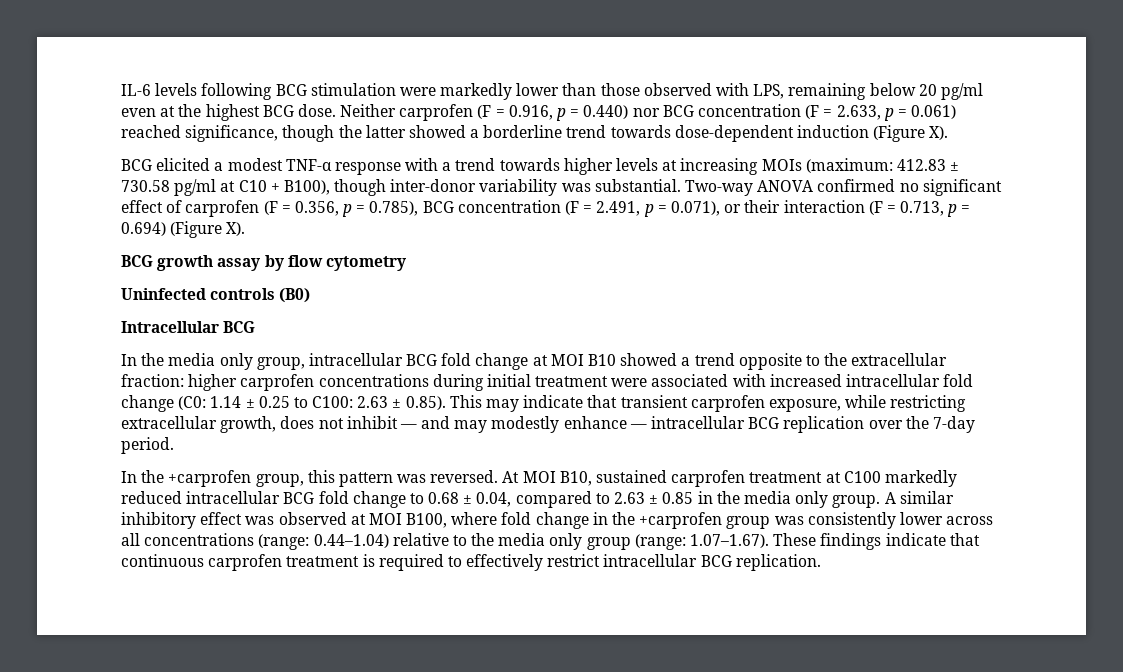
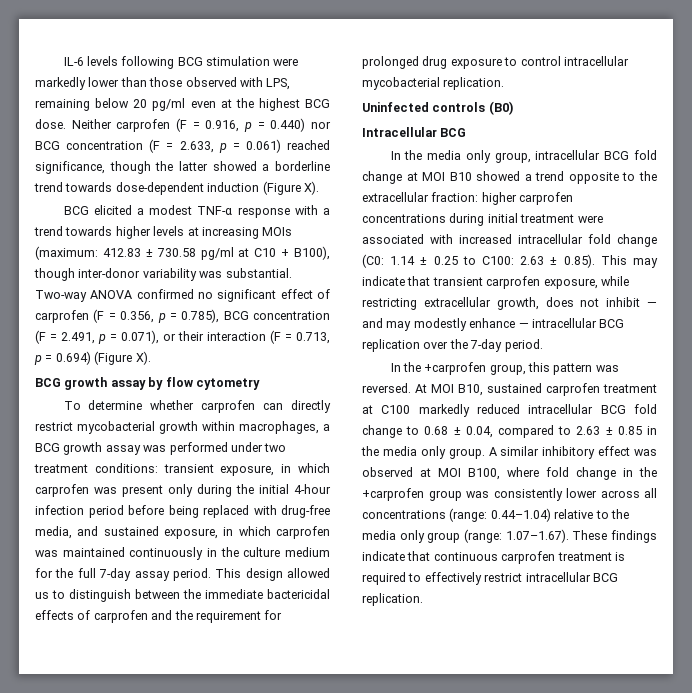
+ To determine whether carprofen can directly restrict mycobacterial growth within macrophages, a BCG growth assay was performed under two treatment conditions: transient exposure, in which carprofen was present only during the initial 4-hour infection period before being replaced with drug-free media, and sustained exposure, in which carprofen was maintained continuously in the culture medium for the full 7-day assay period. This design allowed us to distinguish between the immediate bactericidal effects of carprofen and the requirement for prolonged drug exposure to control intracellular mycobacterial replication.

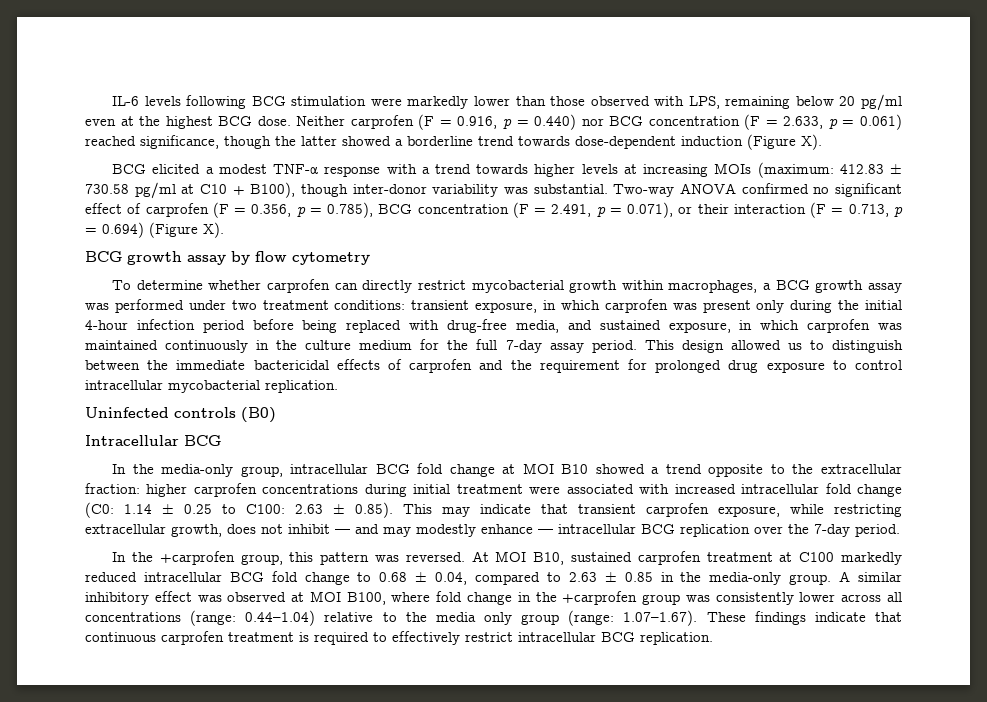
- In the media only group, intracellular BCG fold change at MOI B10 showed a trend opposite to the extracellular fraction:
+ In the media-only group, intracellular BCG fold change at MOI B10 showed a trend opposite to the extracellular fraction:
- At MOI B10, sustained carprofen treatment at C100 markedly reduced intracellular BCG fold change to 0.68 ± 0.04, compared to 2.63 ± 0.85 in the media only group.
+ At MOI B10, sustained carprofen treatment at C100 markedly reduced intracellular BCG fold change to 0.68 ± 0.04, compared to 2.63 ± 0.85 in the media-only group.

